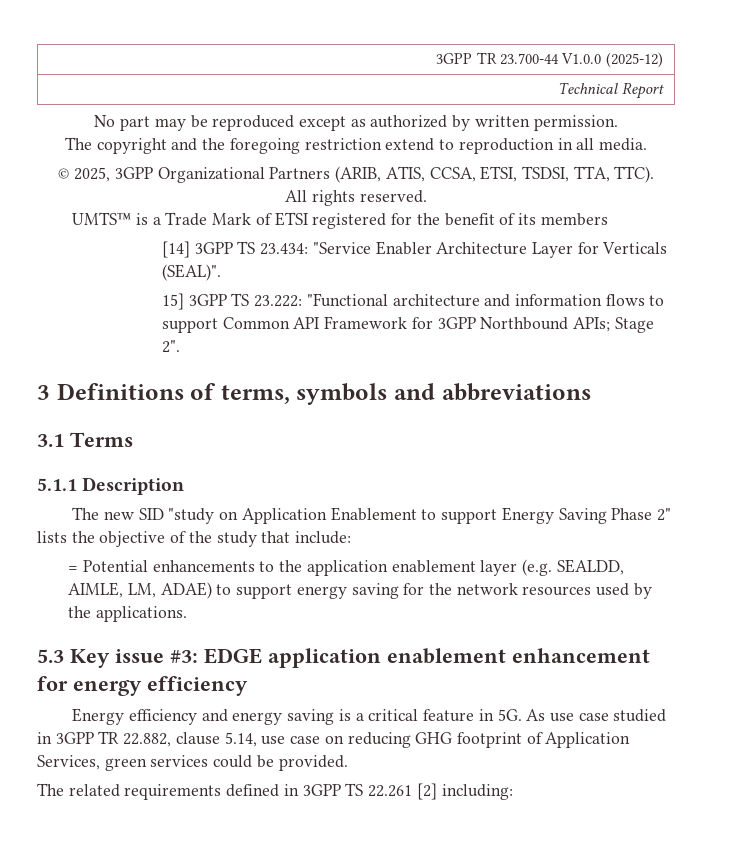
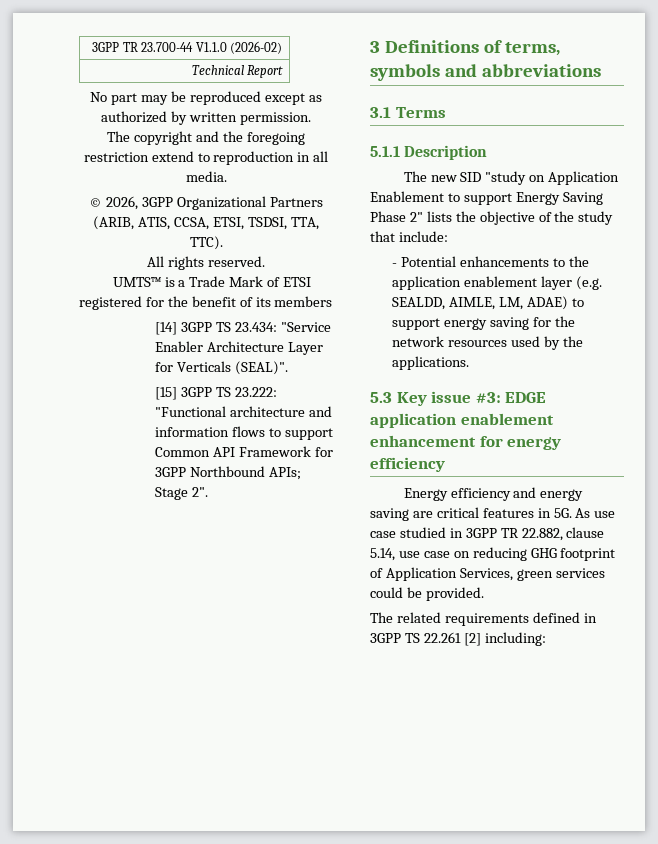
- 3GPP TR 23.700-44 V1.0.0 (2025-12)
+ 3GPP TR 23.700-44 V1.1.0 (2026-02)
- © 2025, 3GPP Organizational Partners (ARIB, ATIS, CCSA, ETSI, TSDSI, TTA, TTC).
+ © 2026, 3GPP Organizational Partners (ARIB, ATIS, CCSA, ETSI, TSDSI, TTA, TTC).
- 15] 3GPP TS 23.222: "Functional architecture and information flows to support Common API Framework for 3GPP Northbound APIs; Stage 2".
+ [15] 3GPP TS 23.222: "Functional architecture and information flows to support Common API Framework for 3GPP Northbound APIs; Stage 2".
- = Potential enhancements to the application enablement layer (e.g. SEALDD, AIMLE, LM, ADAE) to support energy saving for the network resources used by the applications.
+ - Potential enhancements to the application enablement layer (e.g. SEALDD, AIMLE, LM, ADAE) to support energy saving for the network resources used by the applications.
- Energy efficiency and energy saving is a critical feature in 5G.
+ Energy efficiency and energy saving are critical features in 5G.

